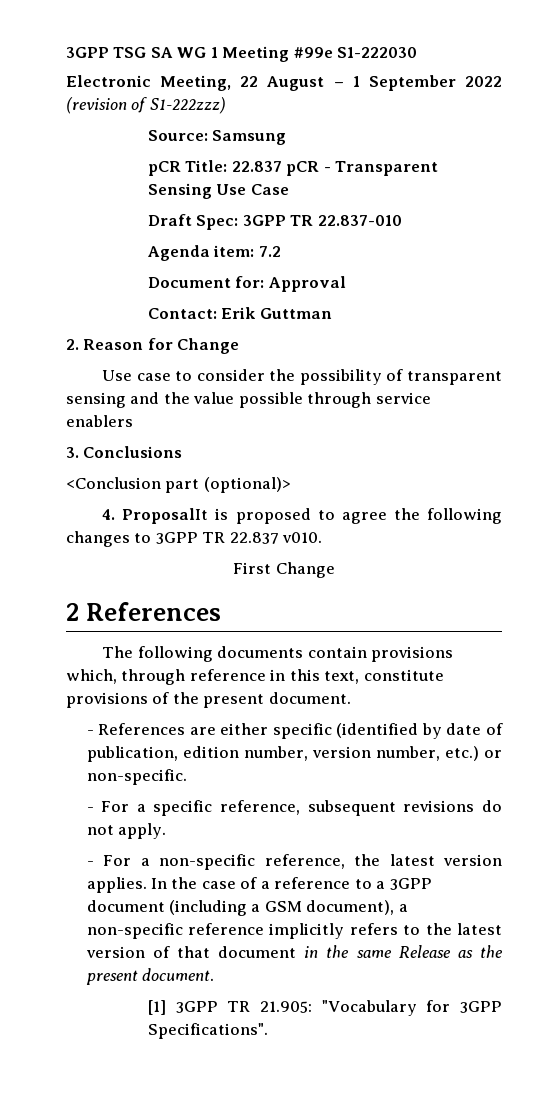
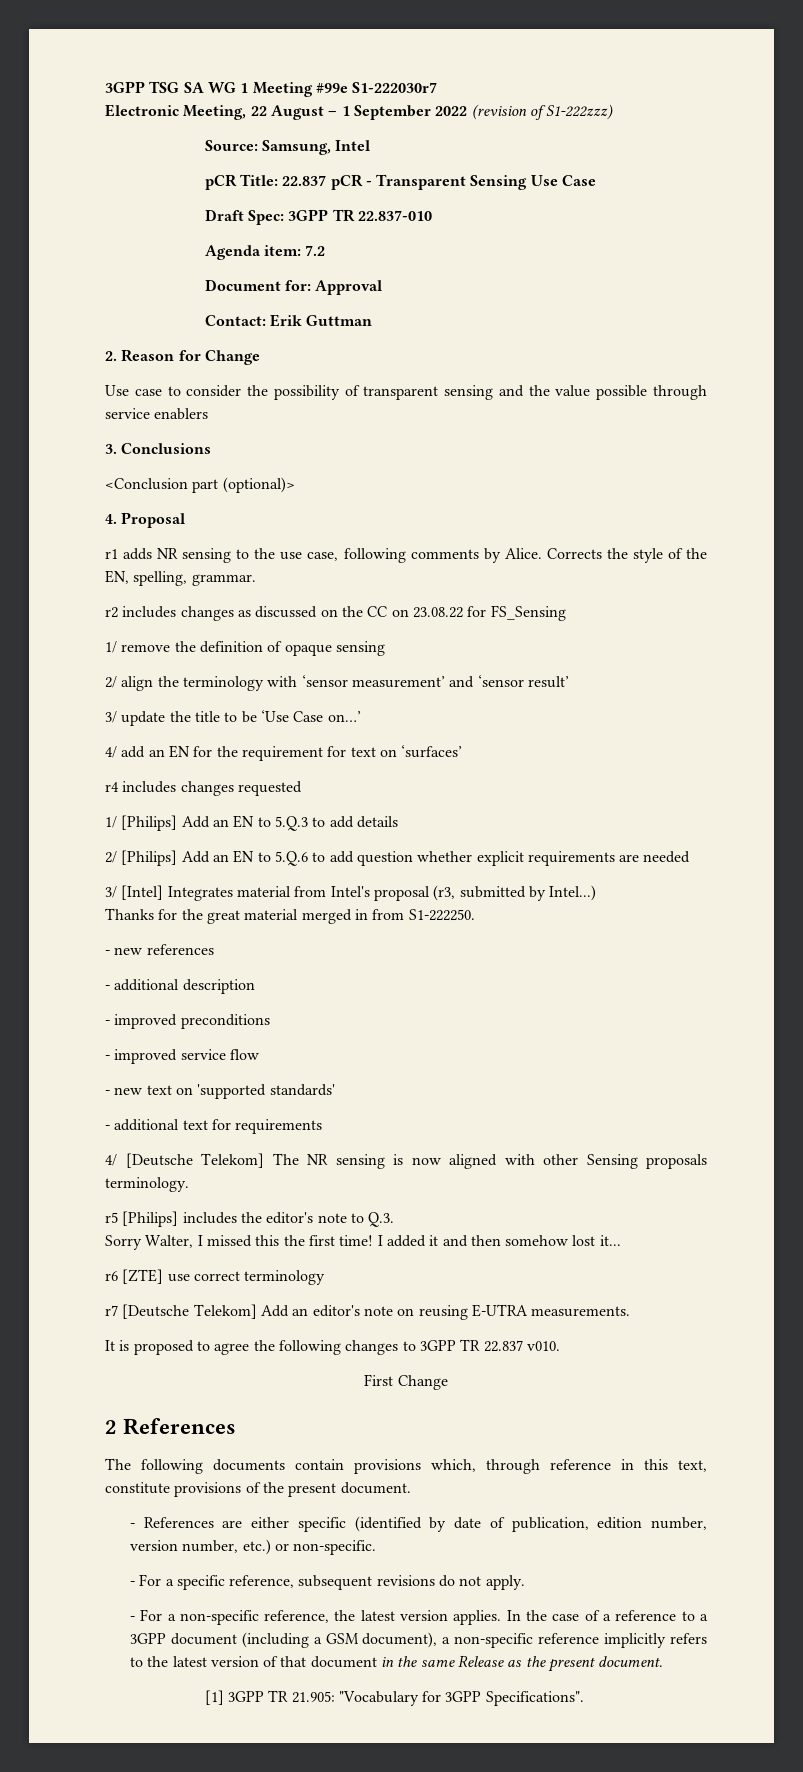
- 3GPP TSG SA WG 1 Meeting #99e S1-222030
+ 3GPP TSG SA WG 1 Meeting #99e S1-222030r7
- Source: Samsung
+ Source: Samsung, Intel
- 4. ProposalIt is proposed to agree the following changes to 3GPP TR 22.837 v010.
+ 4. Proposal
+ r1 adds NR sensing to the use case, following comments by Alice. Corrects the style of the EN, spelling, grammar.
+ r2 includes changes as discussed on the CC on 23.08.22 for FS_Sensing
+ 1/ remove the definition of opaque sensing
+ 2/ align the terminology with ‘sensor measurement’ and ‘sensor result’
+ 3/ update the title to be ‘Use Case on…’
+ 4/ add an EN for the requirement for text on ‘surfaces’
+ r4 includes changes requested
+ 1/ [Philips] Add an EN to 5.Q.3 to add details
+ 2/ [Philips] Add an EN to 5.Q.6 to add question whether explicit requirements are needed
+ 3/ [Intel] Integrates material from Intel's proposal (r3, submitted by Intel...)
+ Thanks for the great material merged in from S1-222250.
+ - new references
+ - additional description
+ - improved preconditions
+ - improved service flow
+ - new text on 'supported standards'
+ - additional text for requirements
+ 4/ [Deutsche Telekom] The NR sensing is now aligned with other Sensing proposals terminology.
+ r5 [Philips] includes the editor's note to Q.3.
+ Sorry Walter, I missed this the first time! I added it and then somehow lost it...
+ r6 [ZTE] use correct terminology
+ r7 [Deutsche Telekom] Add an editor's note on reusing E-UTRA measurements.
+ It is proposed to agree the following changes to 3GPP TR 22.837 v010.

